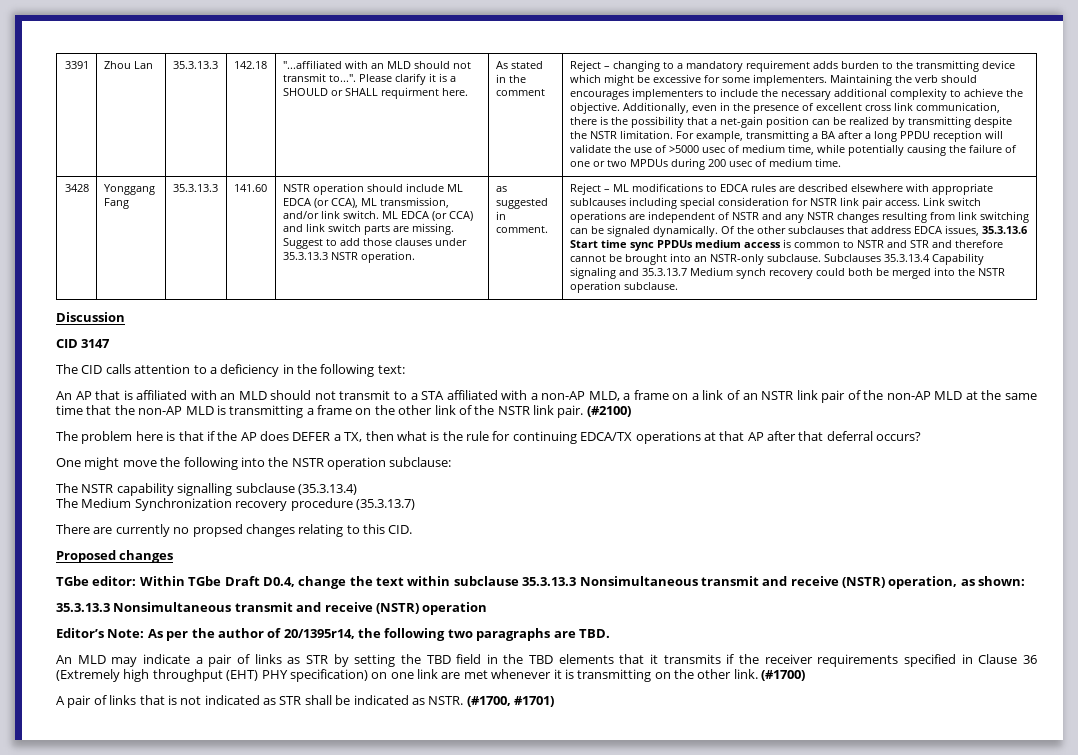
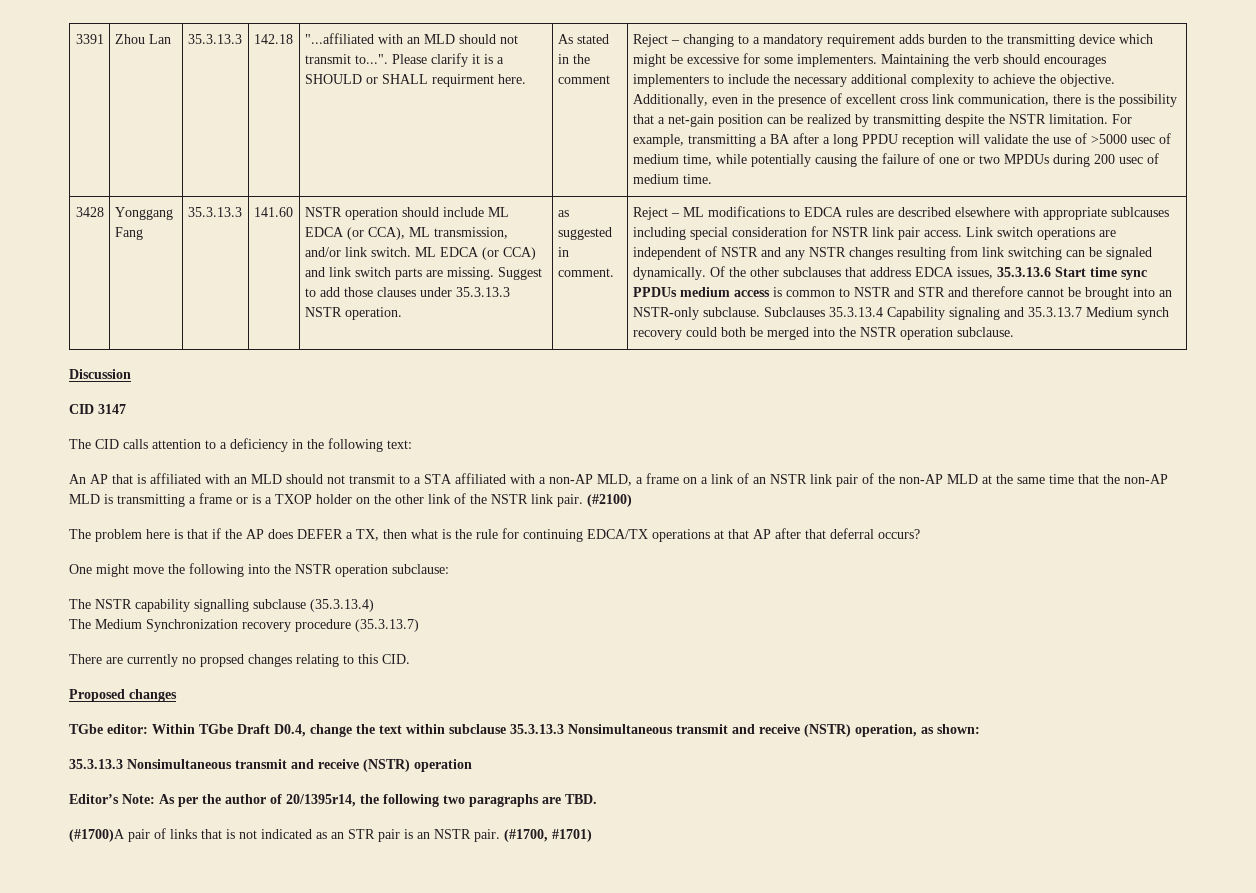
- An AP that is affiliated with an MLD should not transmit to a STA affiliated with a non-AP MLD, a frame on a link of an NSTR link pair of the non-AP MLD at the same time that the non-AP MLD is transmitting a frame on the other link of the NSTR link pair.
+ An AP that is affiliated with an MLD should not transmit to a STA affiliated with a non-AP MLD, a frame on a link of an NSTR link pair of the non-AP MLD at the same time that the non-AP MLD is transmitting a frame or is a TXOP holder on the other link of the NSTR link pair.
- An MLD may indicate a pair of links as STR by setting the TBD field in the TBD elements that it transmits if the receiver requirements specified in Clause 36 (Extremely high throughput (EHT) PHY specification) on one link are met whenever it is transmitting on the other link. (#1700)
- A pair of links that is not indicated as STR shall be indicated as NSTR.
+ (#1700)A pair of links that is not indicated as an STR pair is an NSTR pair.

